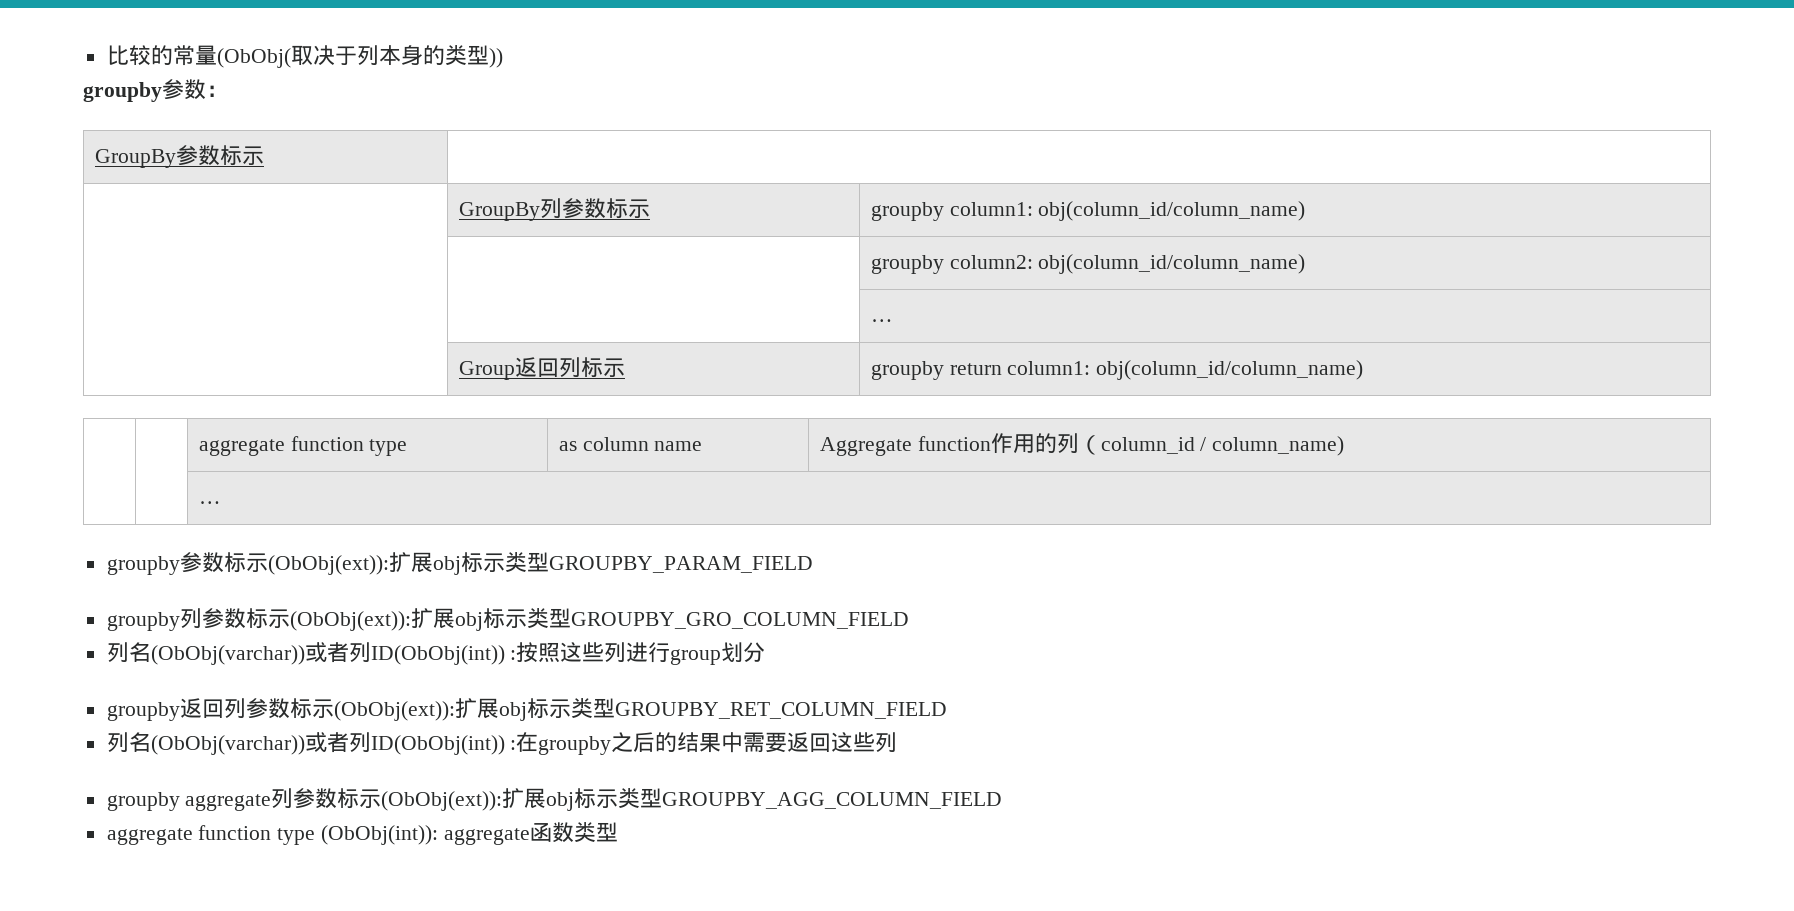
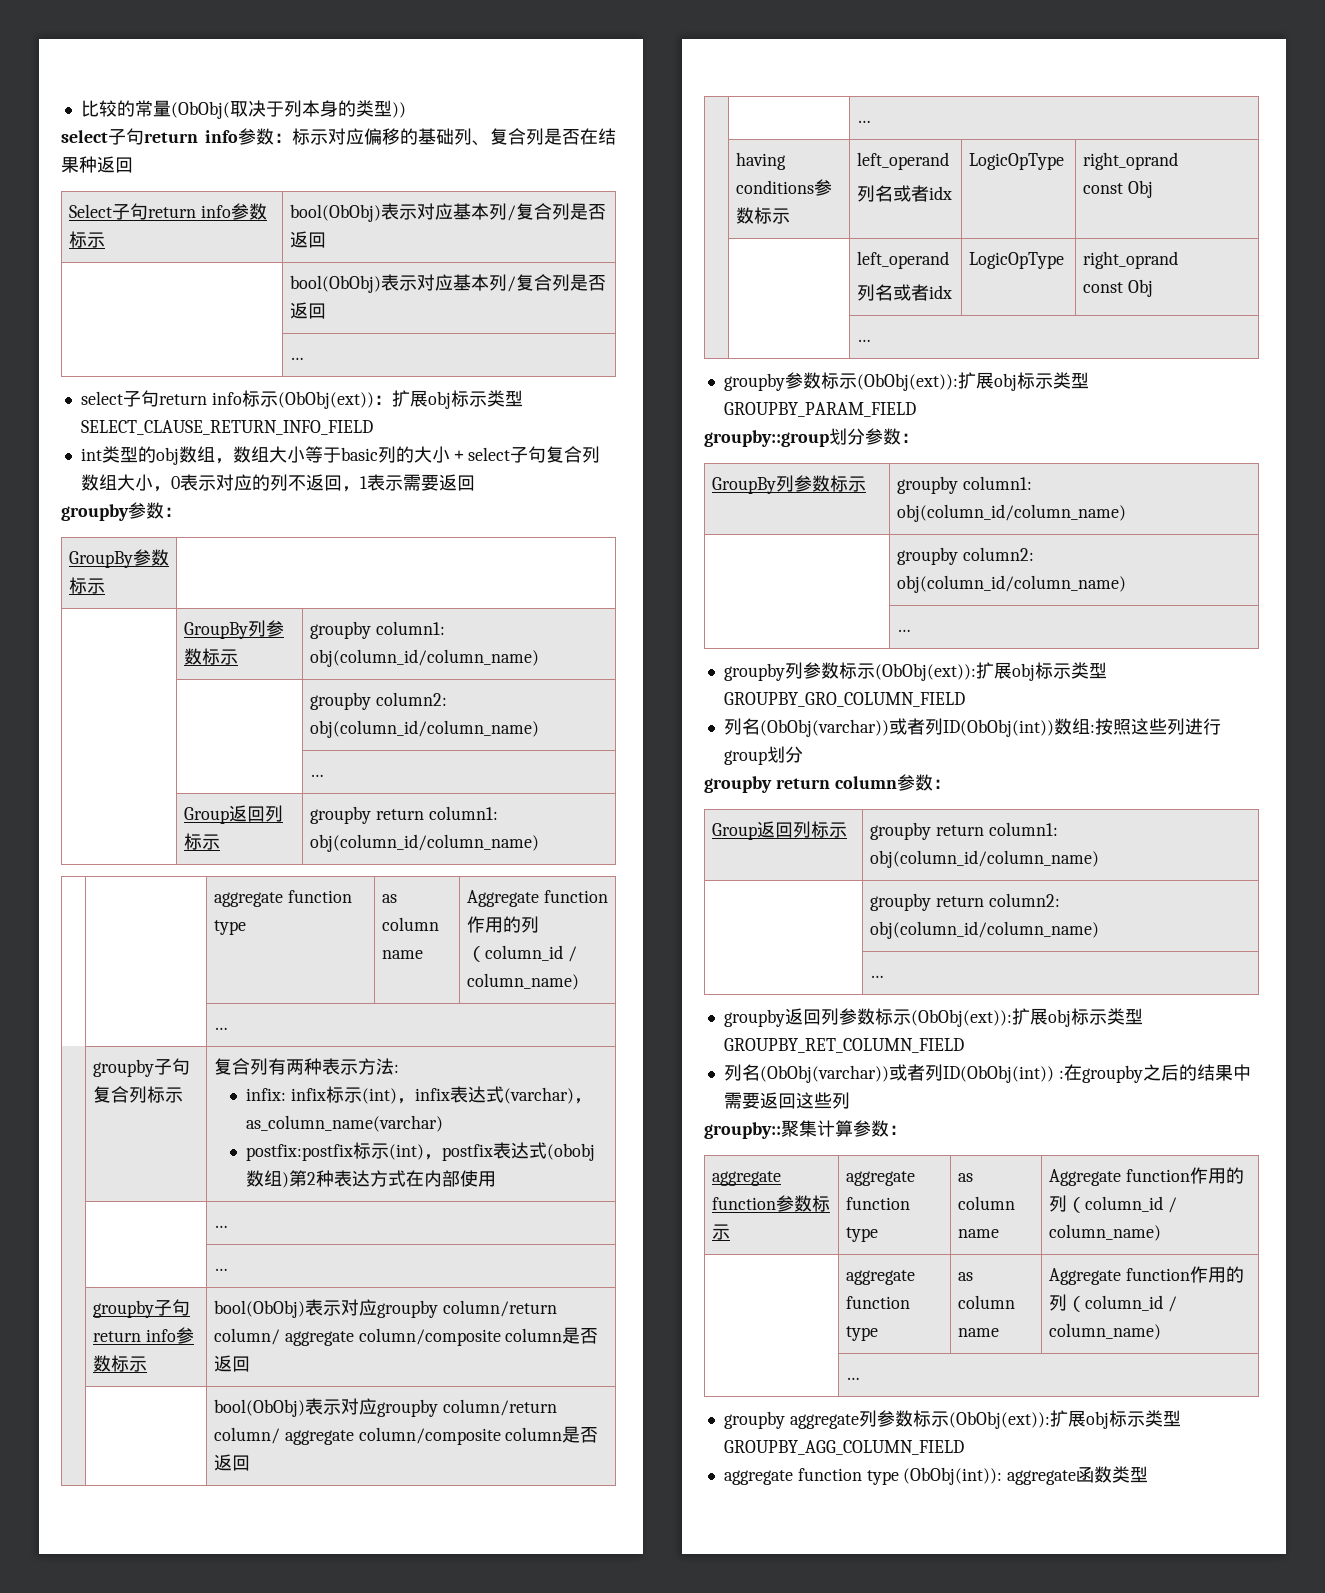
+ select子句return info参数：标示对应偏移的基础列、复合列是否在结果种返回
+ Select子句return info参数标示 | bool(ObObj)表示对应基本列/复合列是否返回
+ | bool(ObObj)表示对应基本列/复合列是否返回
+ | …
+ select子句return info标示(ObObj(ext))：扩展obj标示类型SELECT_CLAUSE_RETURN_INFO_FIELD
+ int类型的obj数组，数组大小等于basic列的大小＋select子句复合列数组大小，0表示对应的列不返回，1表示需要返回
+ | groupby子句复合列标示 | 复合列有两种表示方法:
+ infix: infix标示(int)，infix表达式(varchar)，as_column_name(varchar)
+ postfix:postfix标示(int)，postfix表达式(obobj数组)第2种表达方式在内部使用
+ | | …
+ | | …
+ | groupby子句return info参数标示 | bool(ObObj)表示对应groupby column/return column/ aggregate column/composite column是否返回
+ | | bool(ObObj)表示对应groupby column/return column/ aggregate column/composite column是否返回
+ | | …
+ | having conditions参数标示 | left_operand
+ 列名或者idx | LogicOpType | right_oprand
+ const Obj
+ | | left_operand
+ 列名或者idx | LogicOpType | right_oprand
+ const Obj
+ | | …
+ groupby::group划分参数：
+ GroupBy列参数标示 | groupby column1: obj(column_id/column_name)
+ | groupby column2: obj(column_id/column_name)
+ | …
- 列名(ObObj(varchar))或者列ID(ObObj(int)) :按照这些列进行group划分
+ 列名(ObObj(varchar))或者列ID(ObObj(int))数组:按照这些列进行group划分
+ groupby return column参数：
+ Group返回列标示 | groupby return column1: obj(column_id/column_name)
+ | groupby return column2: obj(column_id/column_name)
+ | …
+ groupby::聚集计算参数：
+ aggregate function参数标示 | aggregate function type | as column name | Aggregate function作用的列（column_id / column_name)
+ | aggregate function type | as column name | Aggregate function作用的列（column_id / column_name)
+ | …

